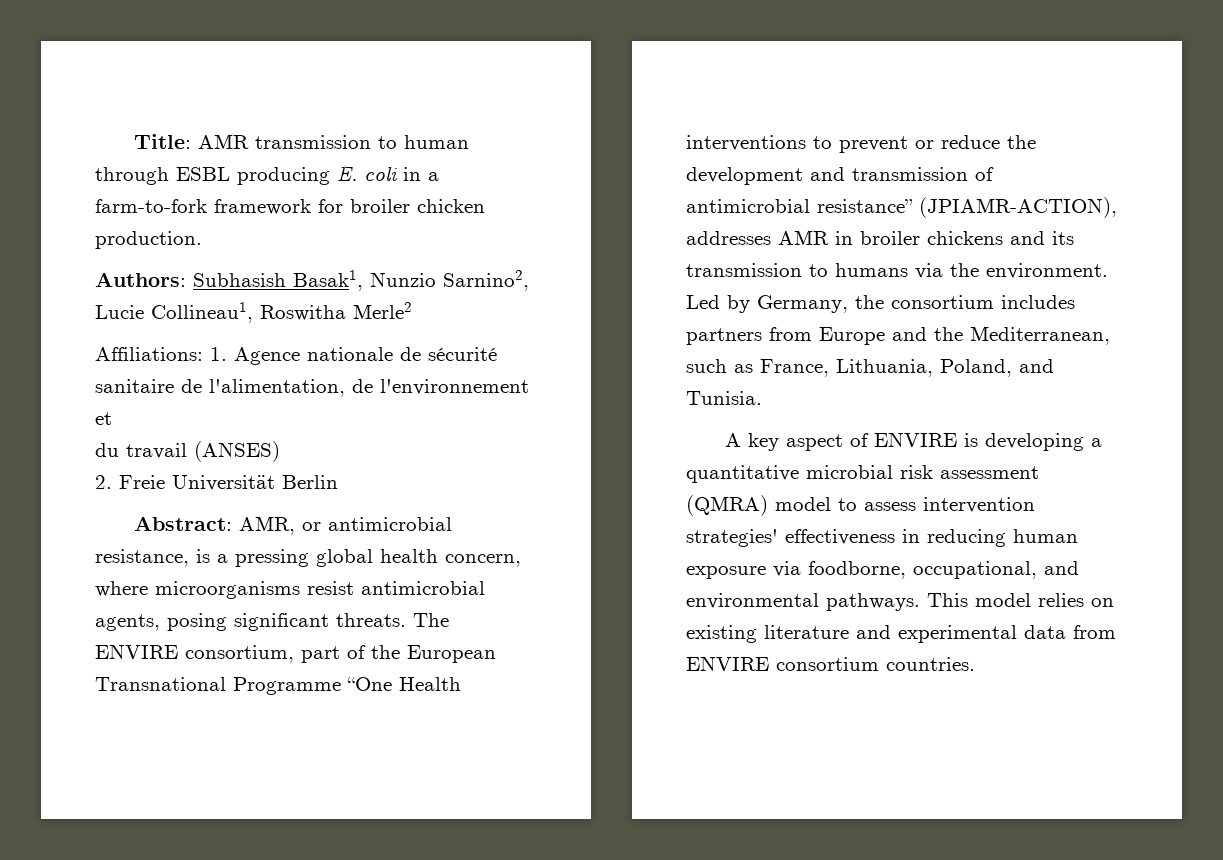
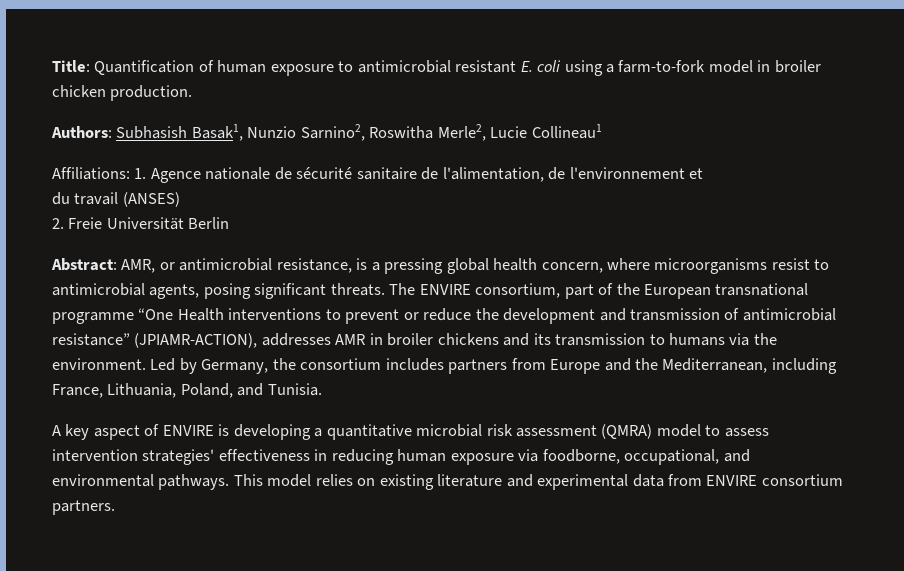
- Title: AMR transmission to human through ESBL producing E. coli in a farm-to-fork framework for broiler chicken production.
+ Title: Quantification of human exposure to antimicrobial resistant E. coli using a farm-to-fork model in broiler chicken production.
- Authors: Subhasish Basak1, Nunzio Sarnino2, Lucie Collineau1, Roswitha Merle2
+ Authors: Subhasish Basak1, Nunzio Sarnino2, Roswitha Merle2, Lucie Collineau1
- Abstract: AMR, or antimicrobial resistance, is a pressing global health concern, where microorganisms resist antimicrobial agents, posing significant threats.
+ Abstract: AMR, or antimicrobial resistance, is a pressing global health concern, where microorganisms resist to antimicrobial agents, posing significant threats.
- The ENVIRE consortium, part of the European Transnational Programme “One Health interventions to prevent or reduce the development and transmission of antimicrobial resistance” (JPIAMR-ACTION), addresses AMR in broiler chickens and its transmission to humans via the environment.
+ The ENVIRE consortium, part of the European transnational programme “One Health interventions to prevent or reduce the development and transmission of antimicrobial resistance” (JPIAMR-ACTION), addresses AMR in broiler chickens and its transmission to humans via the environment.
- Led by Germany, the consortium includes partners from Europe and the Mediterranean, such as France, Lithuania, Poland, and Tunisia.
+ Led by Germany, the consortium includes partners from Europe and the Mediterranean, including France, Lithuania, Poland, and Tunisia.
- This model relies on existing literature and experimental data from ENVIRE consortium countries.
+ This model relies on existing literature and experimental data from ENVIRE consortium partners.

